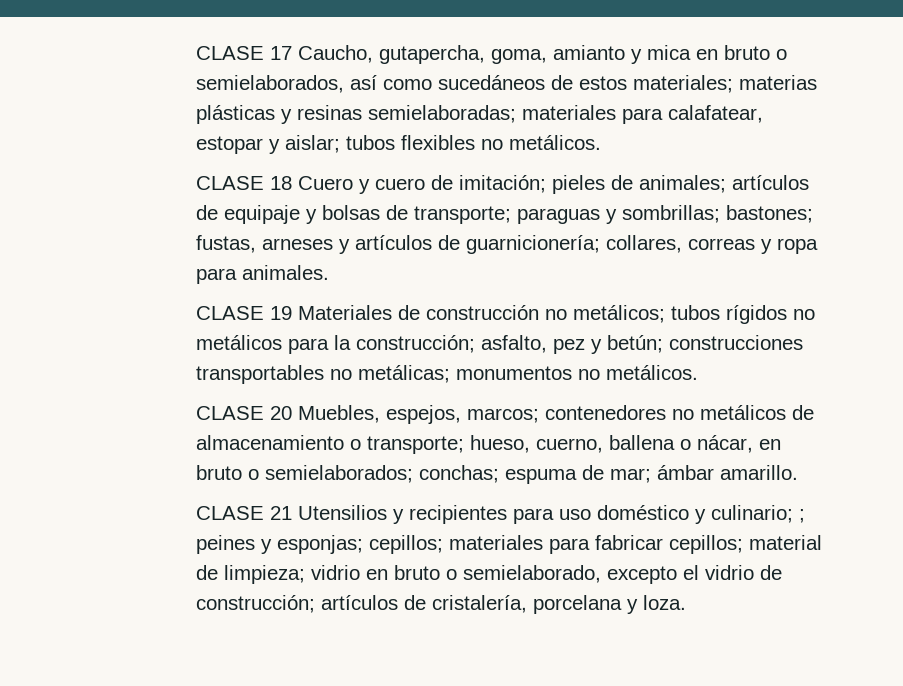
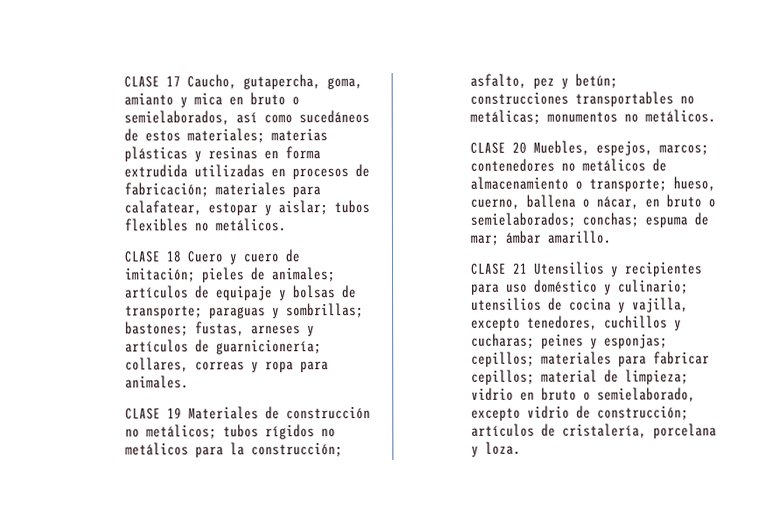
- CLASE 17 Caucho, gutapercha, goma, amianto y mica en bruto o semielaborados, así como sucedáneos de estos materiales; materias plásticas y resinas semielaboradas; materiales para calafatear, estopar y aislar; tubos flexibles no metálicos.
+ CLASE 17 Caucho, gutapercha, goma, amianto y mica en bruto o semielaborados, así como sucedáneos de estos materiales; materias plásticas y resinas en forma extrudida utilizadas en procesos de fabricación; materiales para calafatear, estopar y aislar; tubos flexibles no metálicos.
- CLASE 21 Utensilios y recipientes para uso doméstico y culinario; ; peines y esponjas; cepillos; materiales para fabricar cepillos; material de limpieza; vidrio en bruto o semielaborado, excepto el vidrio de construcción; artículos de cristalería, porcelana y loza.
+ CLASE 21 Utensilios y recipientes para uso doméstico y culinario; utensilios de cocina y vajilla, excepto tenedores, cuchillos y cucharas; peines y esponjas; cepillos; materiales para fabricar cepillos; material de limpieza; vidrio en bruto o semielaborado, excepto vidrio de construcción; artículos de cristalería, porcelana y loza.

